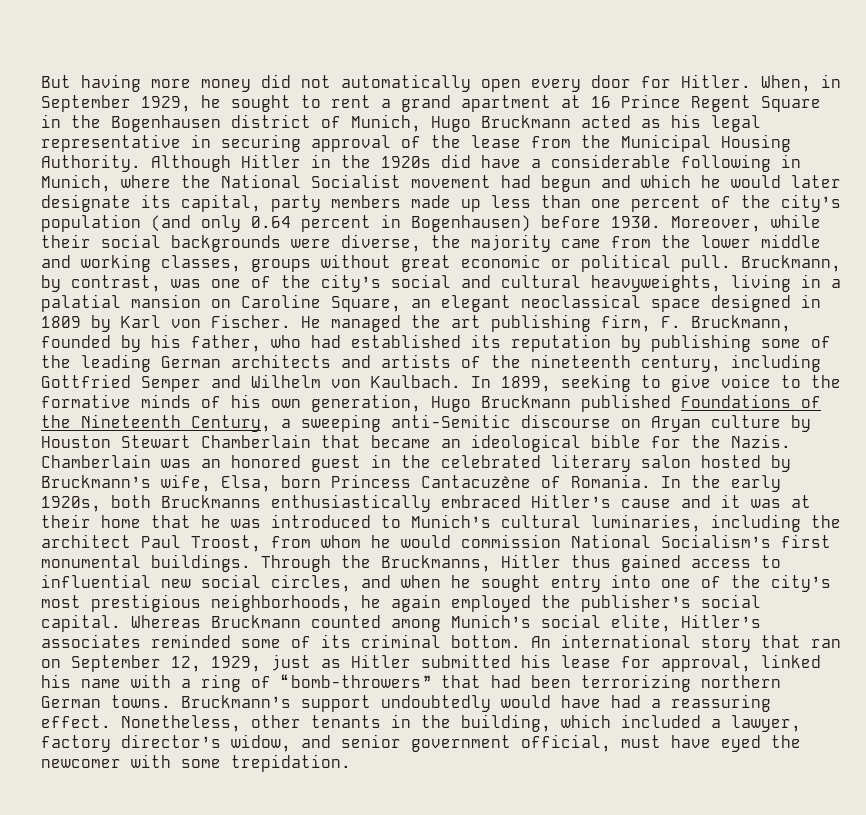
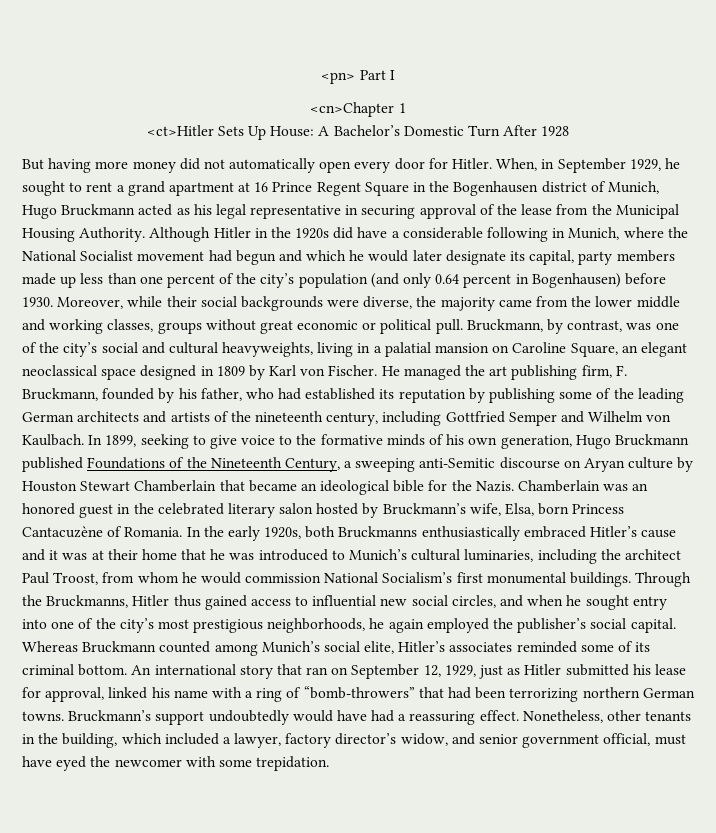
+ <pn> Part I
+ <cn>Chapter 1
+ <ct>Hitler Sets Up House: A Bachelor’s Domestic Turn After 1928

